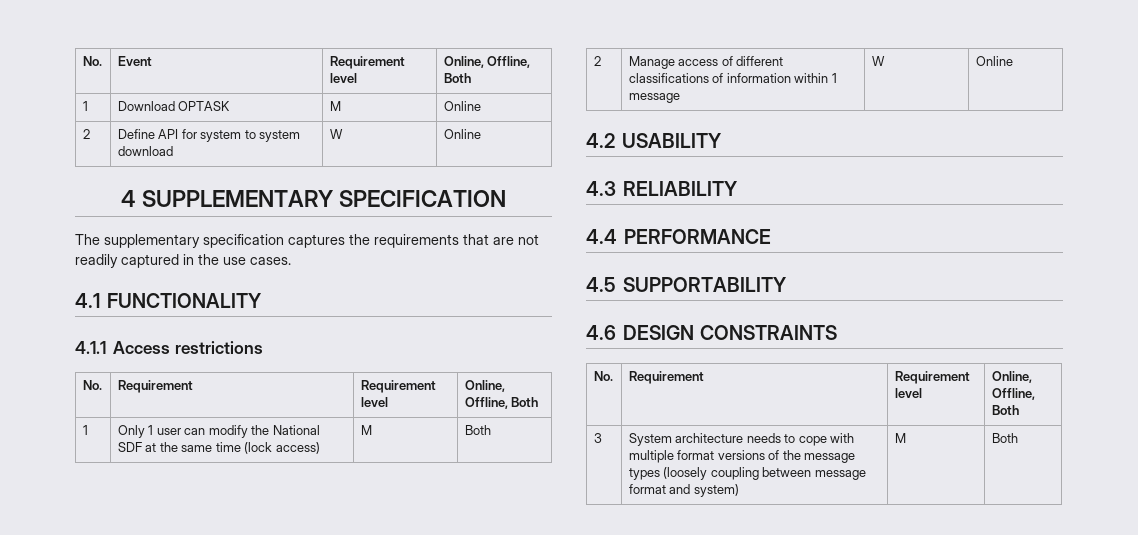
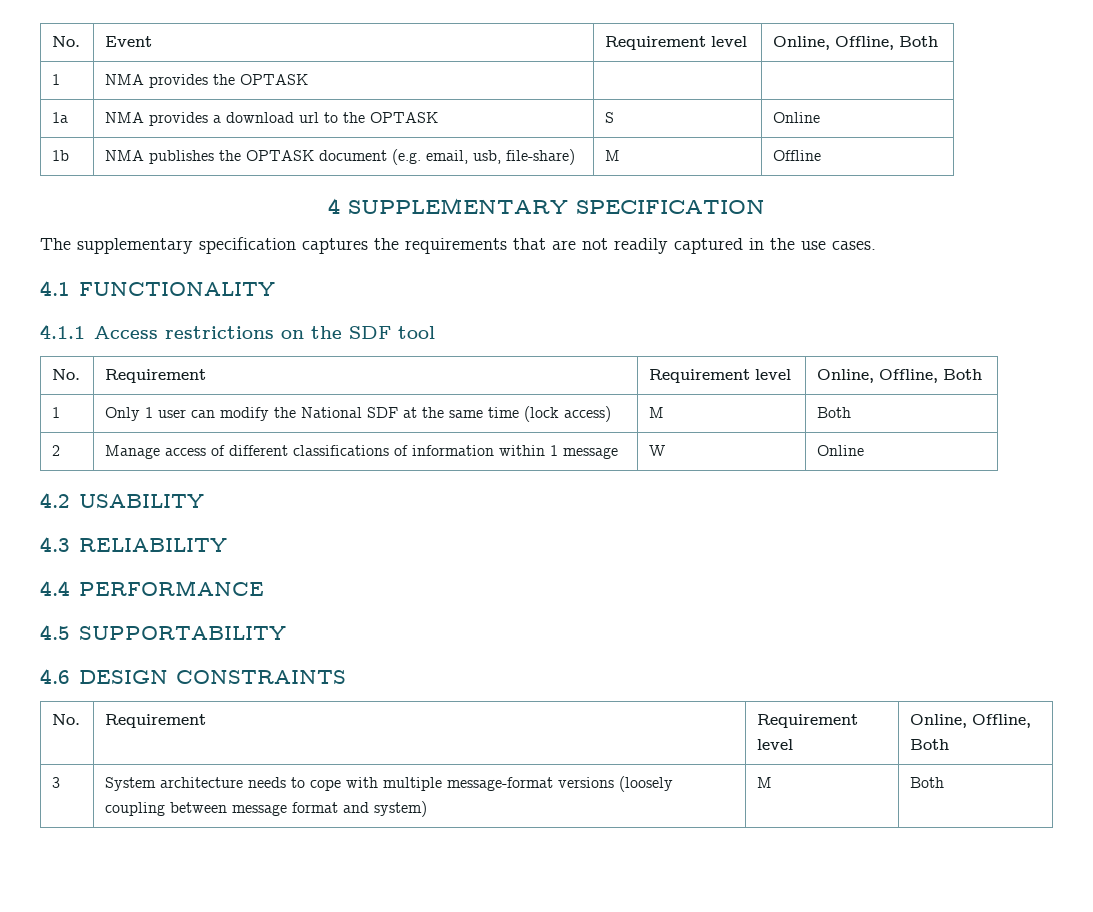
- 1 | Download OPTASK | M | Online
- 2 | Define API for system to system download | W | Online
+ 1 | NMA provides the OPTASK | |
+ 1a | NMA provides a download url to the OPTASK | S | Online
+ 1b | NMA publishes the OPTASK document (e.g. email, usb, file-share) | M | Offline
- 4.1.1 Access restrictions
+ 4.1.1 Access restrictions on the SDF tool
- 3 | System architecture needs to cope with multiple format versions of the message types (loosely coupling between message format and system) | M | Both
+ 3 | System architecture needs to cope with multiple message-format versions (loosely coupling between message format and system) | M | Both

